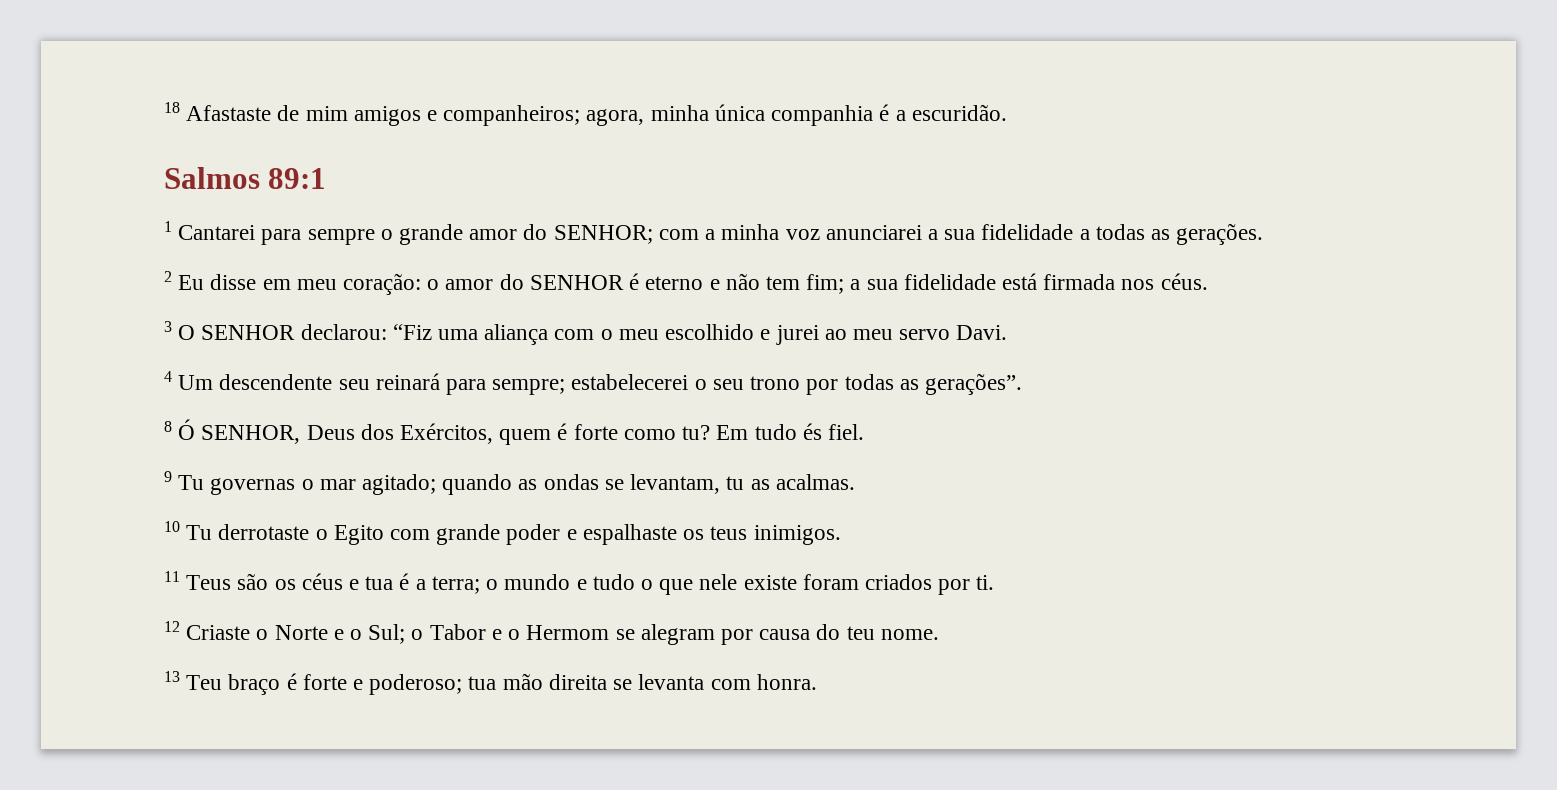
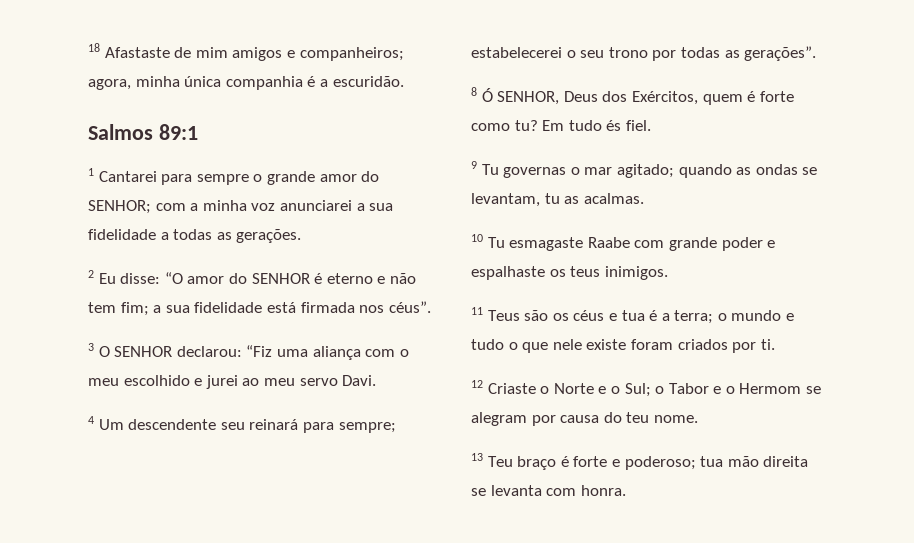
- 2 Eu disse em meu coração: o amor do SENHOR é eterno e não tem fim; a sua fidelidade está firmada nos céus.
+ 2 Eu disse: “O amor do SENHOR é eterno e não tem fim; a sua fidelidade está firmada nos céus”.
- 10 Tu derrotaste o Egito com grande poder e espalhaste os teus inimigos.
+ 10 Tu esmagaste Raabe com grande poder e espalhaste os teus inimigos.

